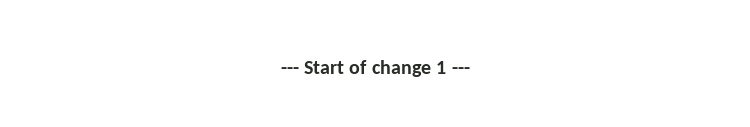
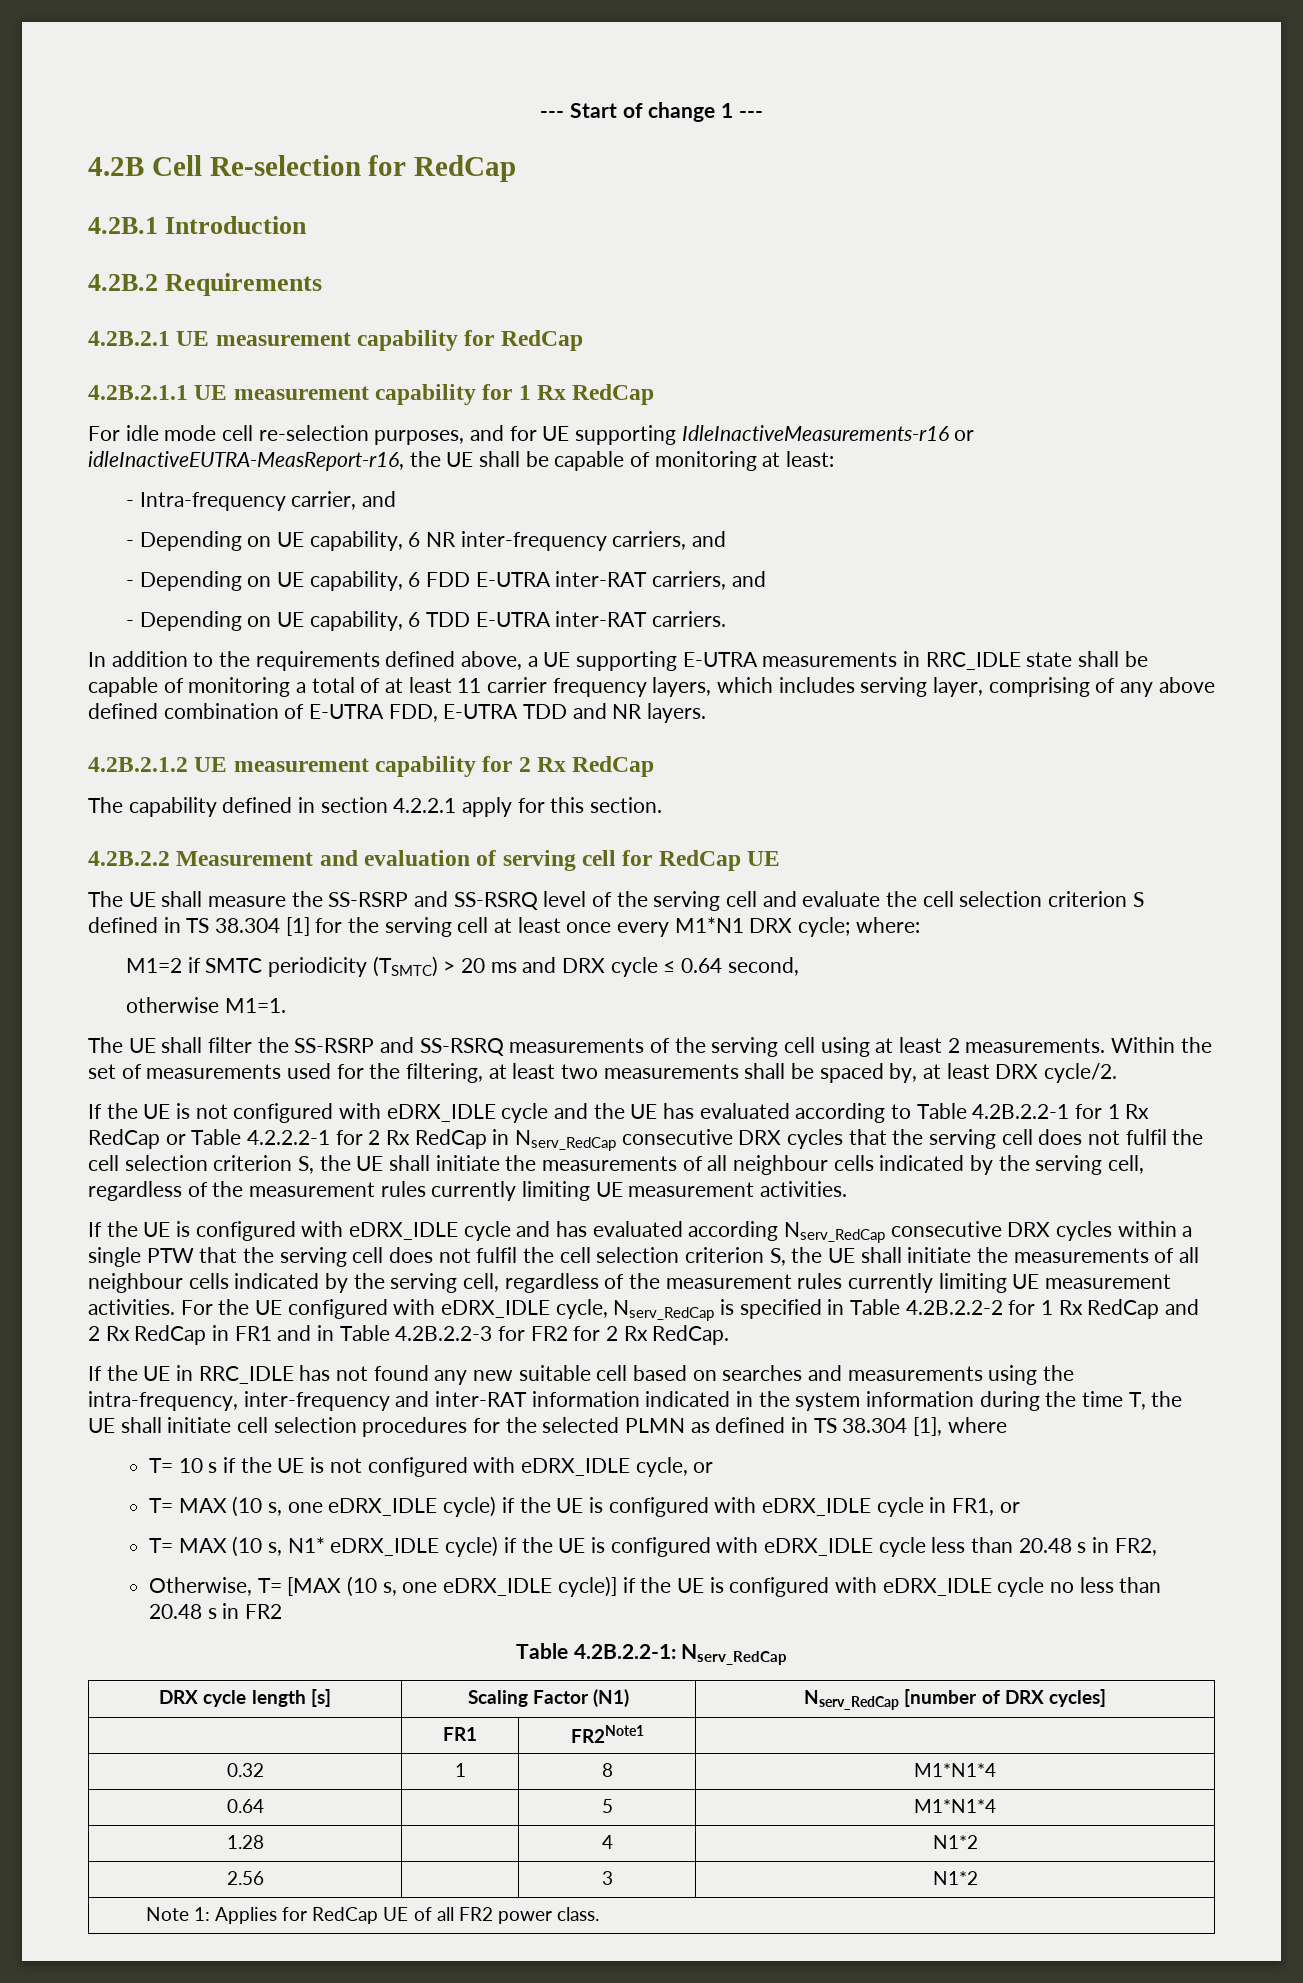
+ 4.2B Cell Re-selection for RedCap
+ 4.2B.1 Introduction
+ 4.2B.2 Requirements
+ 4.2B.2.1 UE measurement capability for RedCap
+ 4.2B.2.1.1 UE measurement capability for 1 Rx RedCap
+ For idle mode cell re-selection purposes, and for UE supporting IdleInactiveMeasurements-r16 or idleInactiveEUTRA-MeasReport-r16, the UE shall be capable of monitoring at least:
+ - Intra-frequency carrier, and
+ - Depending on UE capability, 6 NR inter-frequency carriers, and
+ - Depending on UE capability, 6 FDD E-UTRA inter-RAT carriers, and
+ - Depending on UE capability, 6 TDD E-UTRA inter-RAT carriers.
+ In addition to the requirements defined above, a UE supporting E-UTRA measurements in RRC_IDLE state shall be capable of monitoring a total of at least 11 carrier frequency layers, which includes serving layer, comprising of any above defined combination of E-UTRA FDD, E-UTRA TDD and NR layers.
+ 4.2B.2.1.2 UE measurement capability for 2 Rx RedCap
+ The capability defined in section 4.2.2.1 apply for this section.
+ 4.2B.2.2 Measurement and evaluation of serving cell for RedCap UE
+ The UE shall measure the SS-RSRP and SS-RSRQ level of the serving cell and evaluate the cell selection criterion S defined in TS 38.304 [1] for the serving cell at least once every M1*N1 DRX cycle; where:
+ M1=2 if SMTC periodicity (TSMTC) > 20 ms and DRX cycle ≤ 0.64 second,
+ otherwise M1=1.
+ The UE shall filter the SS-RSRP and SS-RSRQ measurements of the serving cell using at least 2 measurements. Within the set of measurements used for the filtering, at least two measurements shall be spaced by, at least DRX cycle/2.
+ If the UE is not configured with eDRX_IDLE cycle and the UE has evaluated according to Table 4.2B.2.2-1 for 1 Rx RedCap or Table 4.2.2.2-1 for 2 Rx RedCap in Nserv_RedCap consecutive DRX cycles that the serving cell does not fulfil the cell selection criterion S, the UE shall initiate the measurements of all neighbour cells indicated by the serving cell, regardless of the measurement rules currently limiting UE measurement activities.
+ If the UE is configured with eDRX_IDLE cycle and has evaluated according Nserv_RedCap consecutive DRX cycles within a single PTW that the serving cell does not fulfil the cell selection criterion S, the UE shall initiate the measurements of all neighbour cells indicated by the serving cell, regardless of the measurement rules currently limiting UE measurement activities. For the UE configured with eDRX_IDLE cycle, Nserv_RedCap is specified in Table 4.2B.2.2-2 for 1 Rx RedCap and 2 Rx RedCap in FR1 and in Table 4.2B.2.2-3 for FR2 for 2 Rx RedCap.
+ If the UE in RRC_IDLE has not found any new suitable cell based on searches and measurements using the intra-frequency, inter-frequency and inter-RAT information indicated in the system information during the time T, the UE shall initiate cell selection procedures for the selected PLMN as defined in TS 38.304 [1], where
+ T= 10 s if the UE is not configured with eDRX_IDLE cycle, or
+ T= MAX (10 s, one eDRX_IDLE cycle) if the UE is configured with eDRX_IDLE cycle in FR1, or
+ T= MAX (10 s, N1* eDRX_IDLE cycle) if the UE is configured with eDRX_IDLE cycle less than 20.48 s in FR2,
+ Otherwise, T= [MAX (10 s, one eDRX_IDLE cycle)] if the UE is configured with eDRX_IDLE cycle no less than 20.48 s in FR2
+ Table 4.2B.2.2-1: Nserv_RedCap
+ DRX cycle length [s] | Scaling Factor (N1) | Nserv_RedCap [number of DRX cycles]
+ | FR1 | FR2Note1 |
+ 0.32 | 1 | 8 | M1*N1*4
+ 0.64 | | 5 | M1*N1*4
+ 1.28 | | 4 | N1*2
+ 2.56 | | 3 | N1*2
+ Note 1: Applies for RedCap UE of all FR2 power class.

